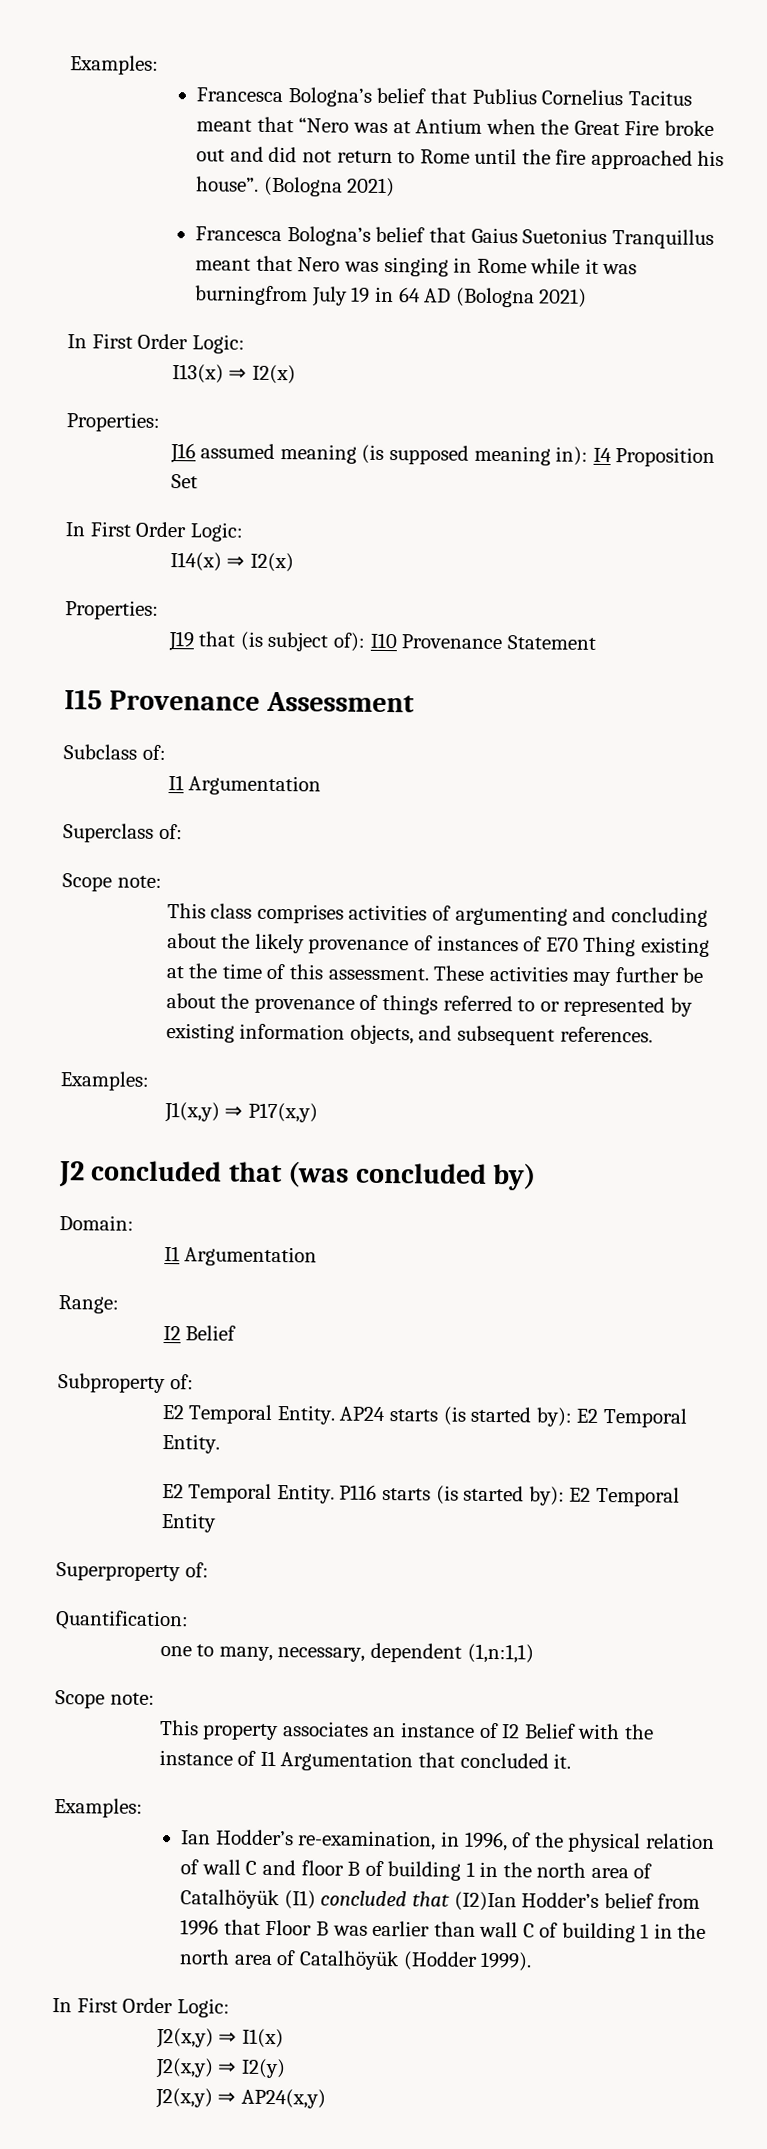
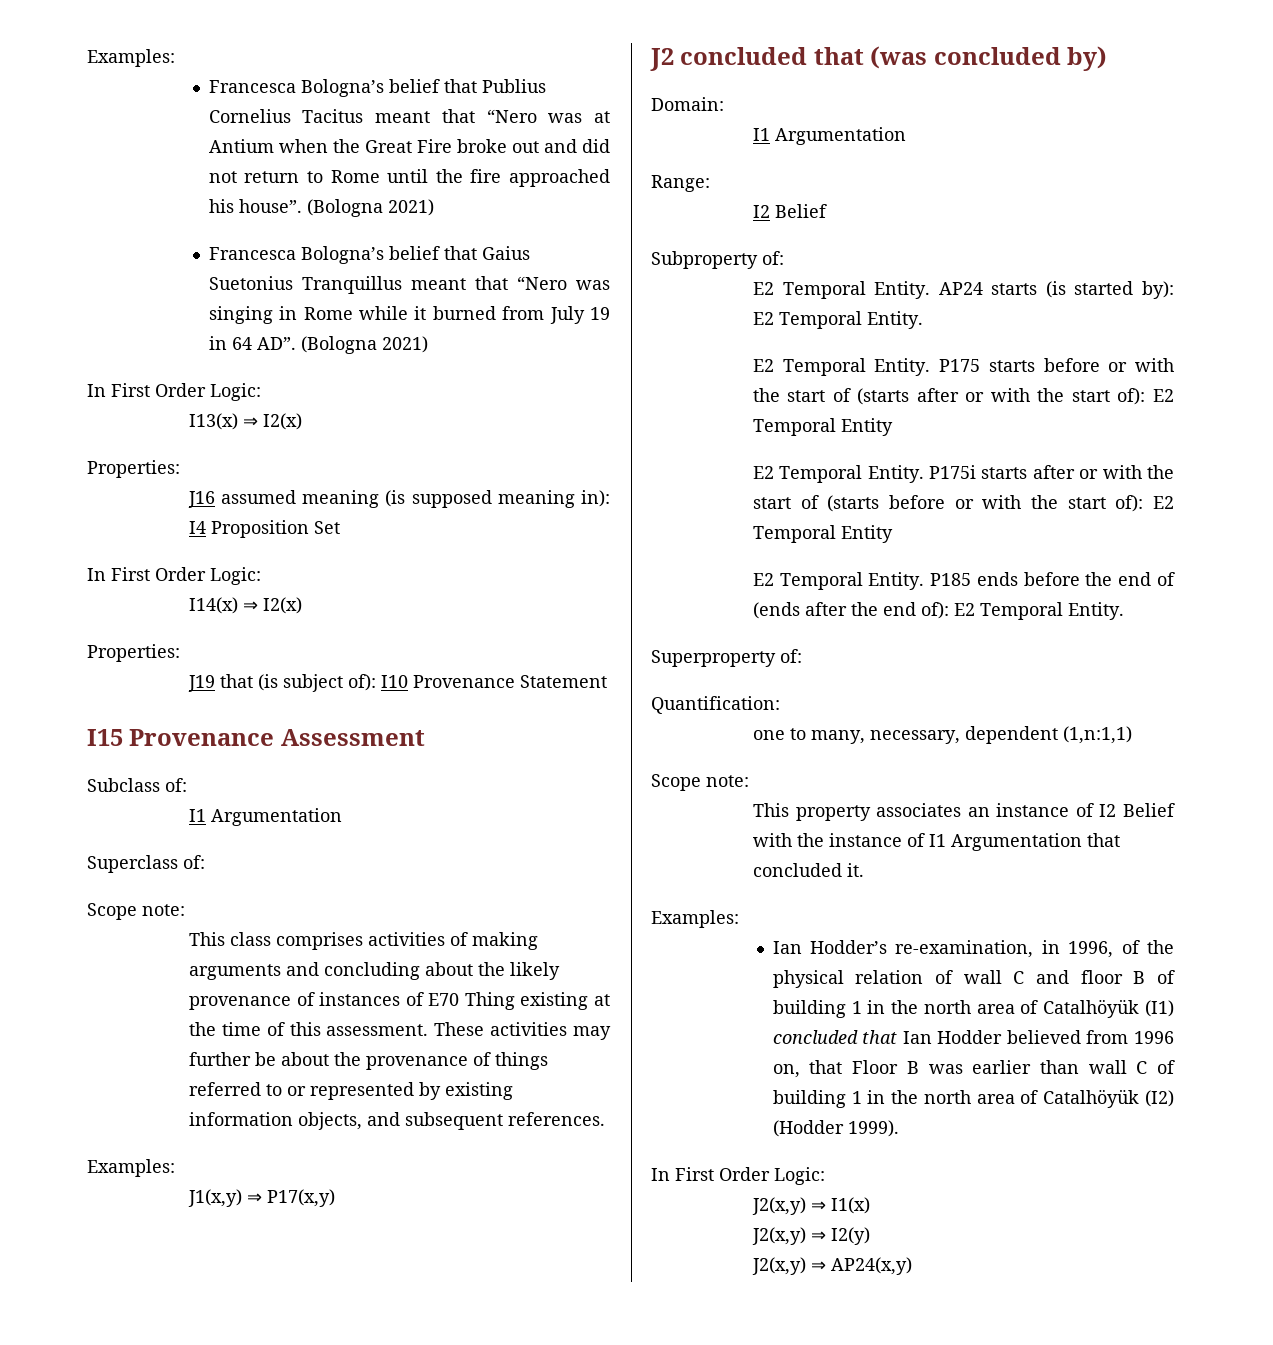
- Francesca Bologna’s belief that Gaius Suetonius Tranquillus meant that Nero was singing in Rome while it was burningfrom July 19 in 64 AD (Bologna 2021)
+ Francesca Bologna’s belief that Gaius Suetonius Tranquillus meant that “Nero was singing in Rome while it burned from July 19 in 64 AD”. (Bologna 2021)
- This class comprises activities of argumenting and concluding about the likely provenance of instances of E70 Thing existing at the time of this assessment.
+ This class comprises activities of making arguments and concluding about the likely provenance of instances of E70 Thing existing at the time of this assessment.
- P116 starts (is started by): E2 Temporal Entity
+ P175 starts before or with the start of (starts after or with the start of): E2 Temporal Entity
+ E2 Temporal Entity. P175i starts after or with the start of (starts before or with the start of): E2 Temporal Entity
+ E2 Temporal Entity. P185 ends before the end of (ends after the end of): E2 Temporal Entity.
- Ian Hodder’s re-examination, in 1996, of the physical relation of wall C and floor B of building 1 in the north area of Catalhöyük (I1) concluded that (I2)Ian Hodder’s belief from 1996 that Floor B was earlier than wall C of building 1 in the north area of Catalhöyük (Hodder 1999).
+ Ian Hodder’s re-examination, in 1996, of the physical relation of wall C and floor B of building 1 in the north area of Catalhöyük (I1) concluded that Ian Hodder believed from 1996 on, that Floor B was earlier than wall C of building 1 in the north area of Catalhöyük (I2) (Hodder 1999).

